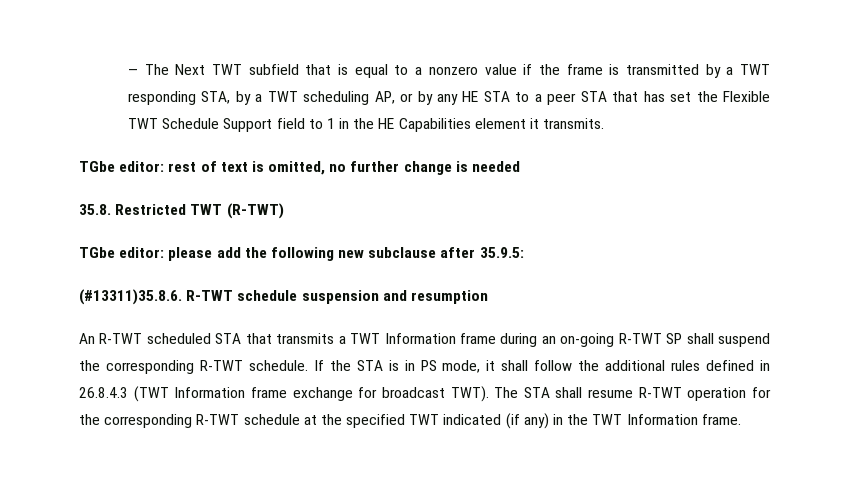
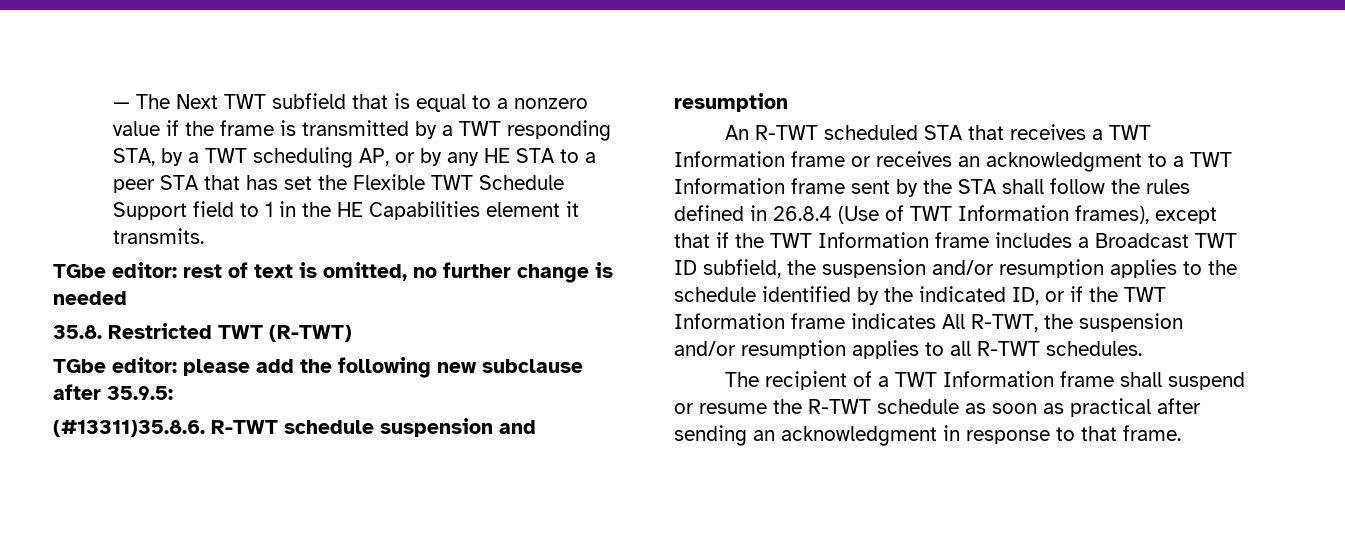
- An R-TWT scheduled STA that transmits a TWT Information frame during an on-going R-TWT SP shall suspend the corresponding R-TWT schedule. If the STA is in PS mode, it shall follow the additional rules defined in 26.8.4.3 (TWT Information frame exchange for broadcast TWT). The STA shall resume R-TWT operation for the corresponding R-TWT schedule at the specified TWT indicated (if any) in the TWT Information frame.
+ An R-TWT scheduled STA that receives a TWT Information frame or receives an acknowledgment to a TWT Information frame sent by the STA shall follow the rules defined in 26.8.4 (Use of TWT Information frames), except that if the TWT Information frame includes a Broadcast TWT ID subfield, the suspension and/or resumption applies to the schedule identified by the indicated ID, or if the TWT Information frame indicates All R-TWT, the suspension and/or resumption applies to all R-TWT schedules.
+ The recipient of a TWT Information frame shall suspend or resume the R-TWT schedule as soon as practical after sending an acknowledgment in response to that frame.

